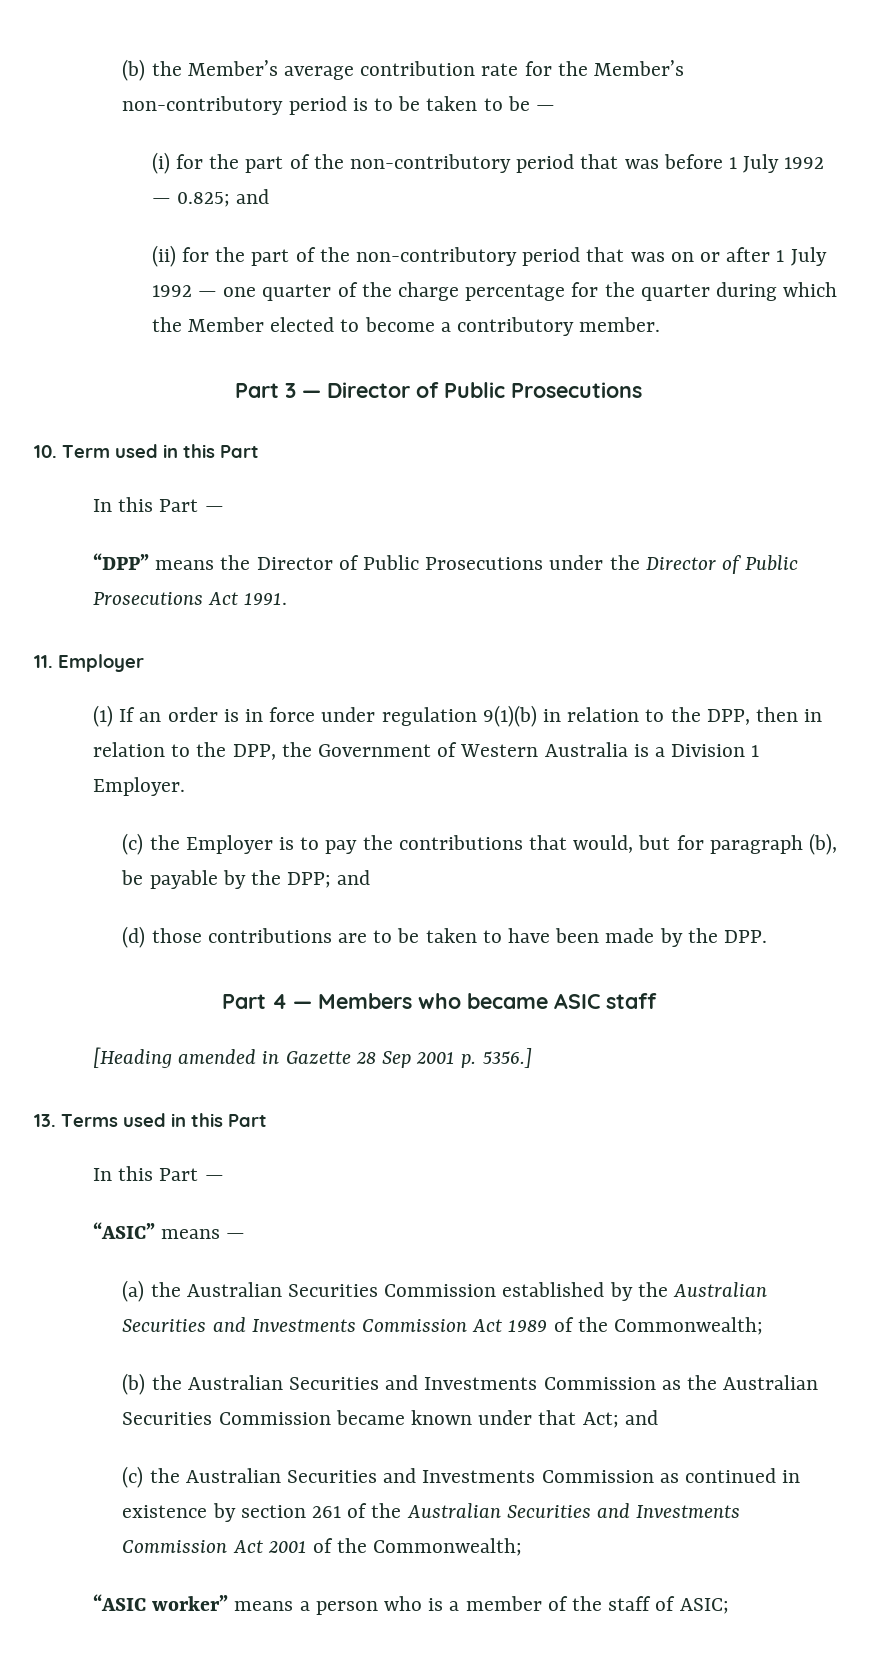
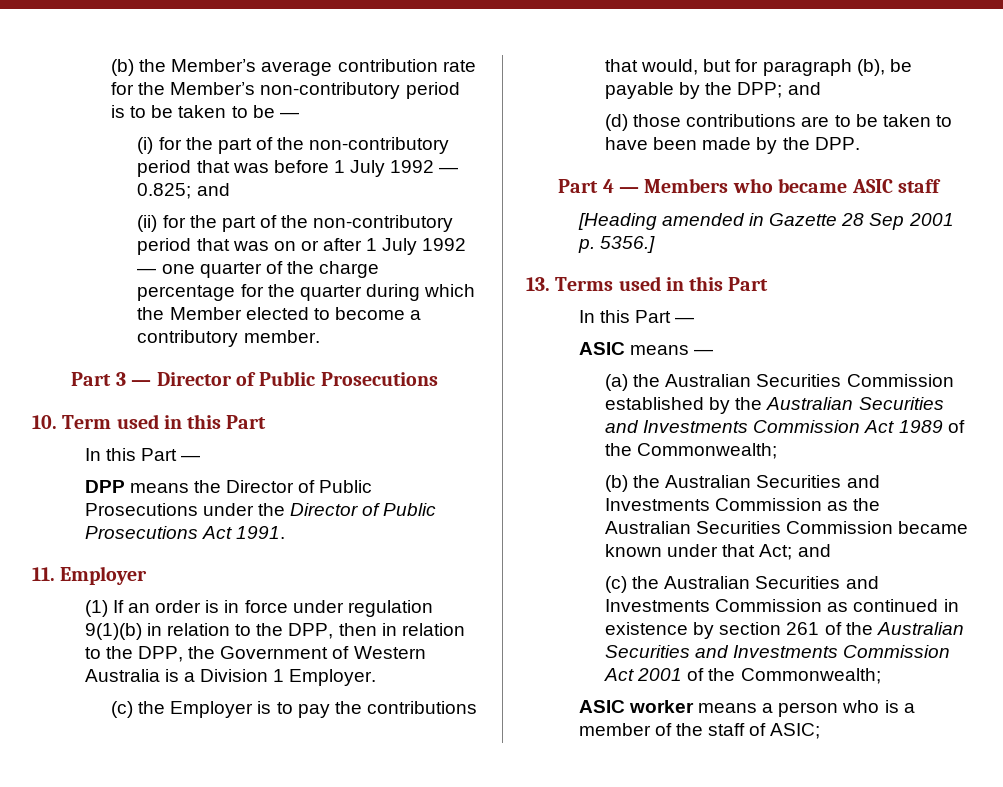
- “DPP” means the Director of Public Prosecutions under the Director of Public Prosecutions Act 1991.
+ DPP means the Director of Public Prosecutions under the Director of Public Prosecutions Act 1991.
- “ASIC” means —
+ ASIC means —
- “ASIC worker” means a person who is a member of the staff of ASIC;
+ ASIC worker means a person who is a member of the staff of ASIC;

